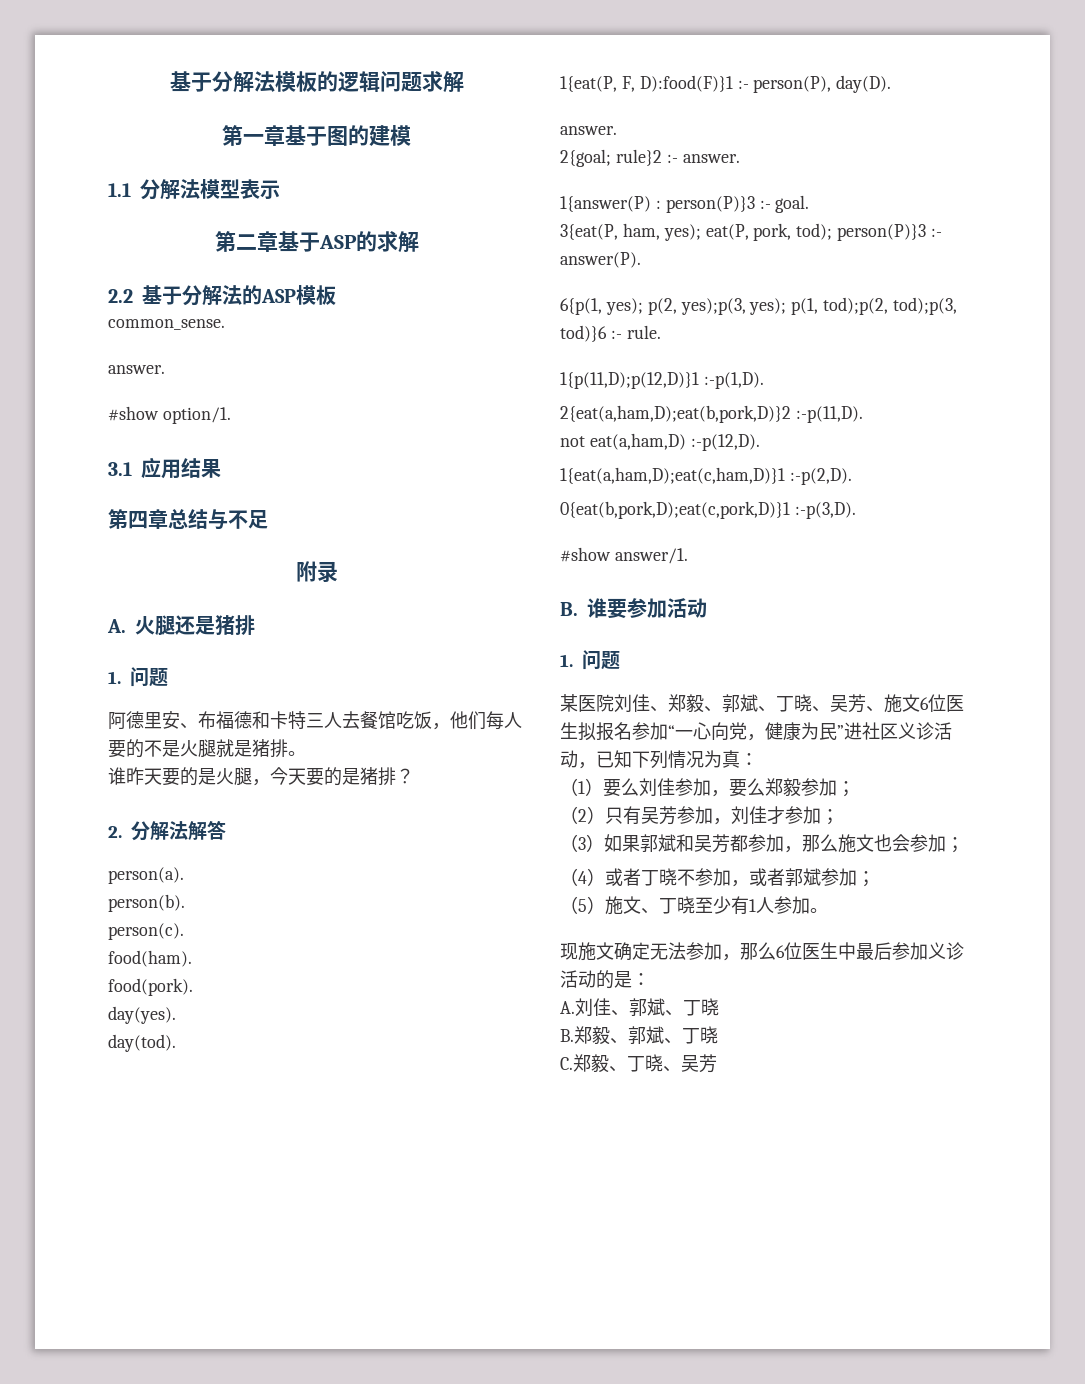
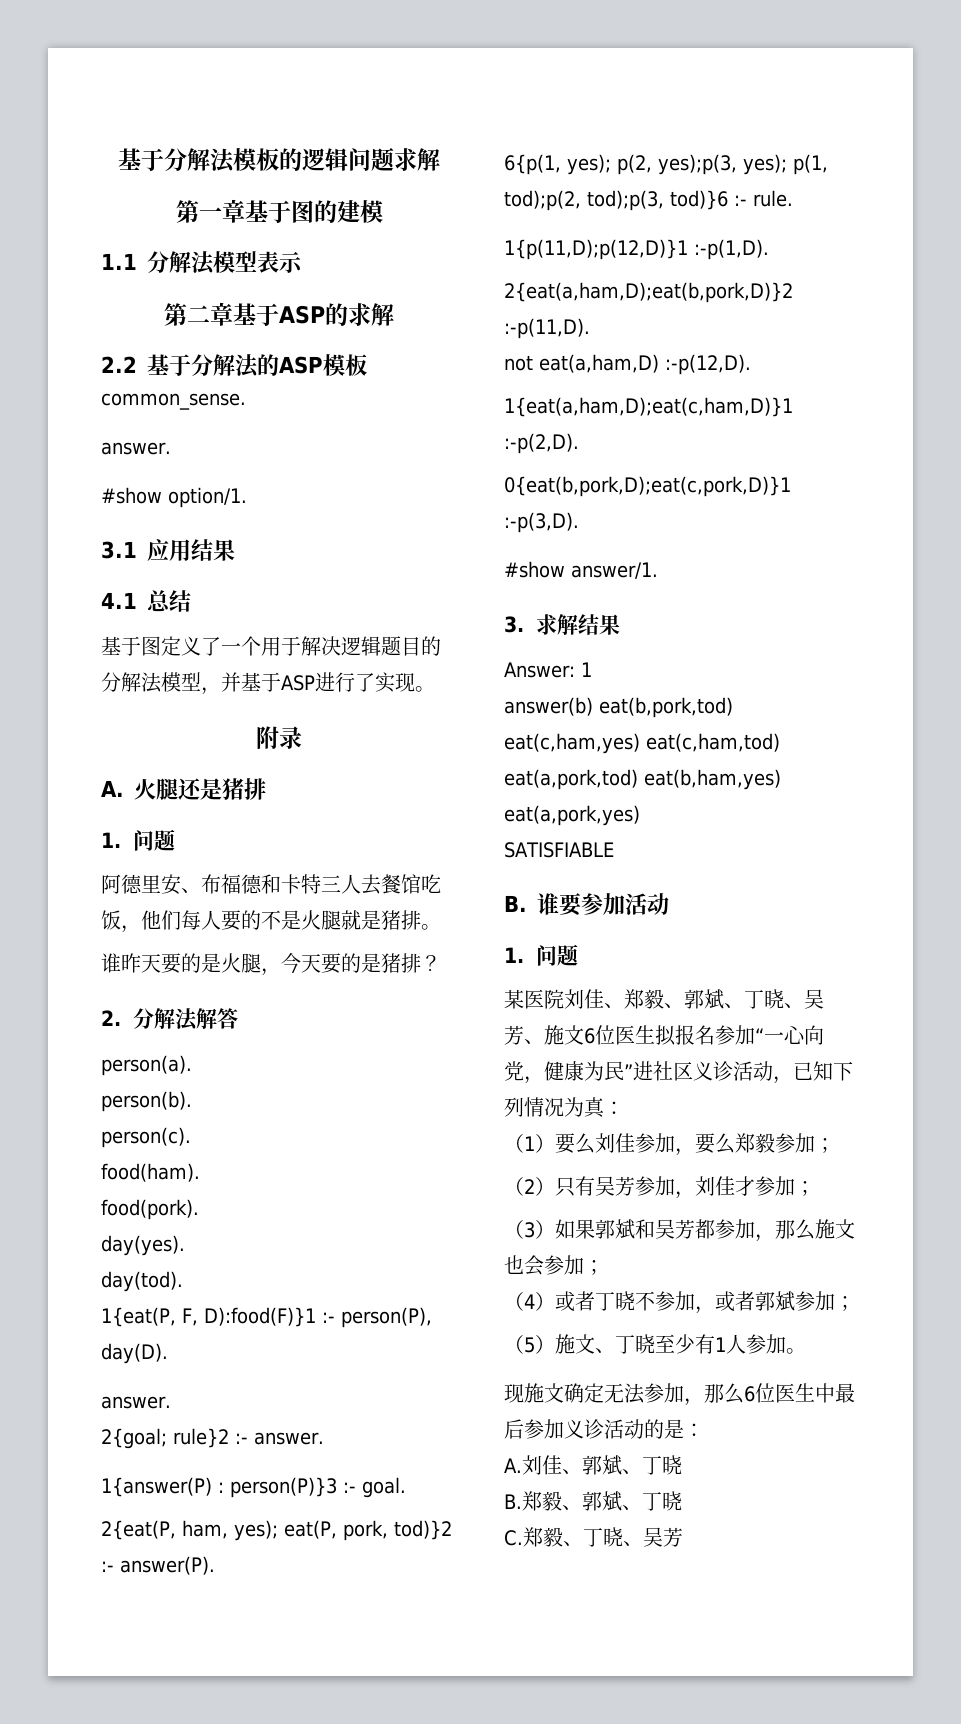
- 第四章总结与不足
+ 4.1总结
+ 基于图定义了一个用于解决逻辑题目的分解法模型，并基于ASP进行了实现。
- 3{eat(P, ham, yes); eat(P, pork, tod); person(P)}3 :- answer(P).
+ 2{eat(P, ham, yes); eat(P, pork, tod)}2 :- answer(P).
+ 3.求解结果
+ Answer: 1
+ answer(b) eat(b,pork,tod) eat(c,ham,yes) eat(c,ham,tod) eat(a,pork,tod) eat(b,ham,yes) eat(a,pork,yes)
+ SATISFIABLE

